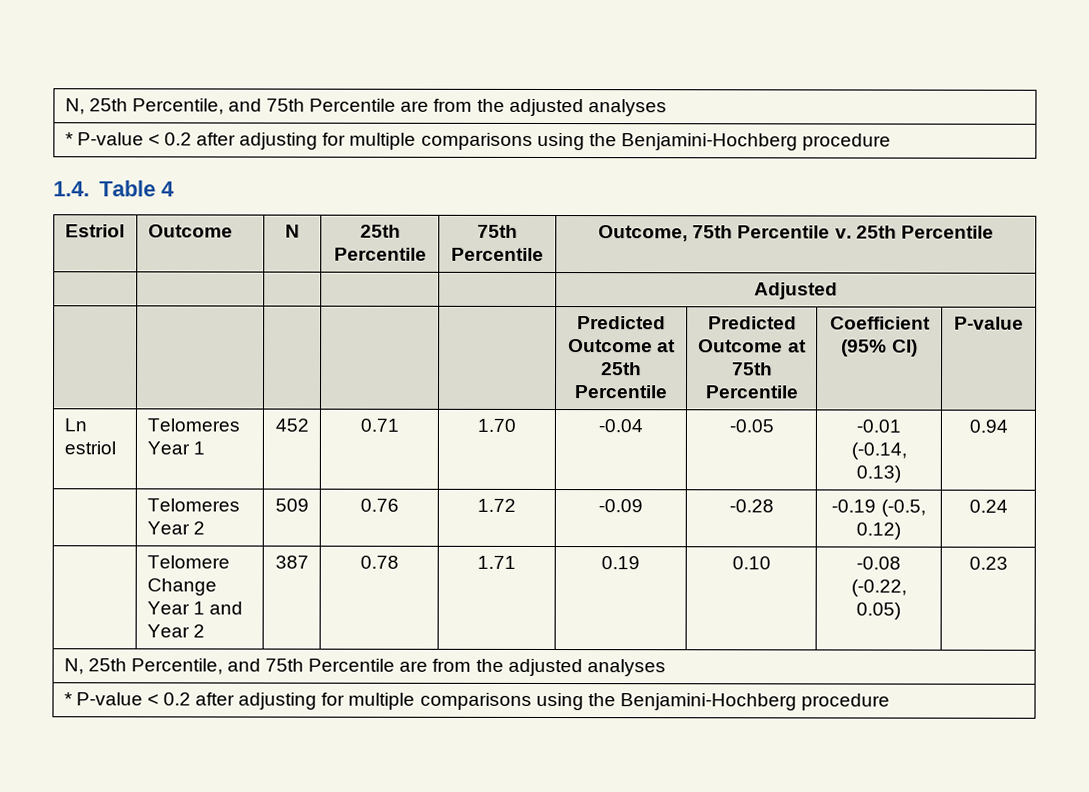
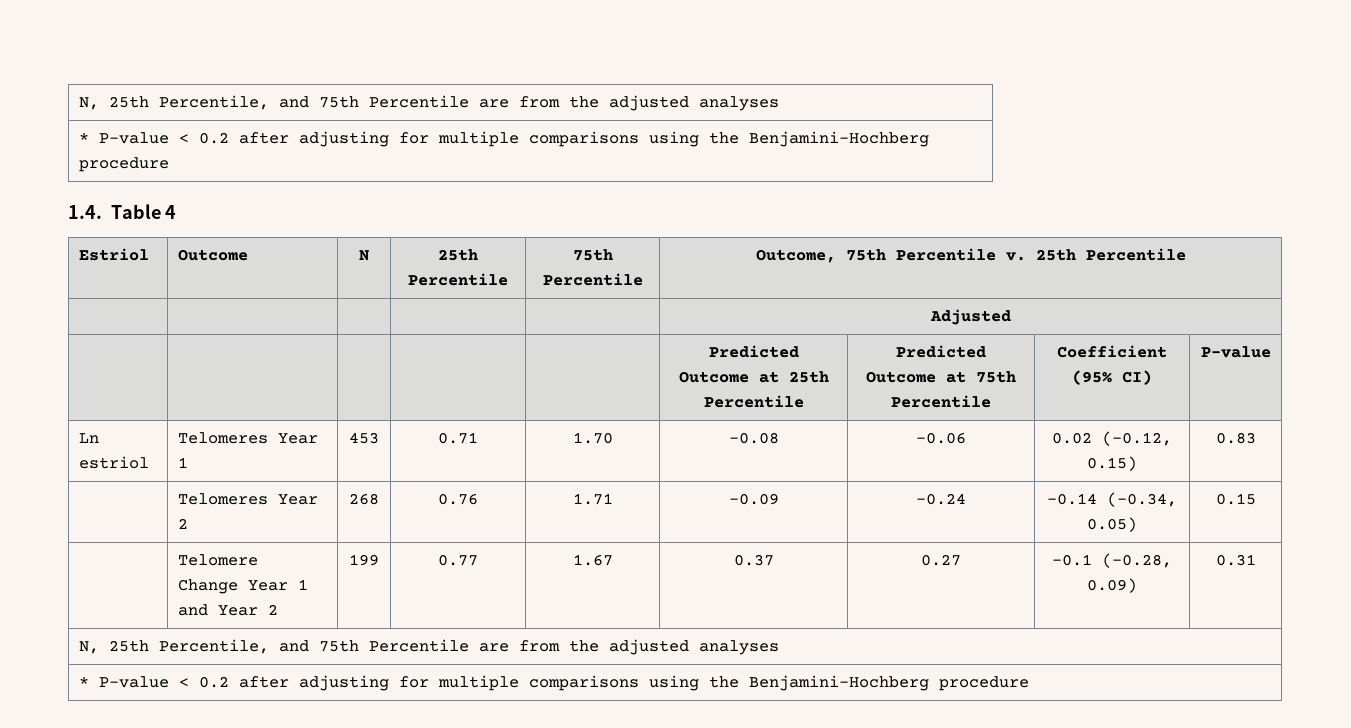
- Ln estriol | Telomeres Year 1 | 452 | 0.71 | 1.70 | -0.04 | -0.05 | -0.01 (-0.14, 0.13) | 0.94
+ Ln estriol | Telomeres Year 1 | 453 | 0.71 | 1.70 | -0.08 | -0.06 | 0.02 (-0.12, 0.15) | 0.83
- | Telomeres Year 2 | 509 | 0.76 | 1.72 | -0.09 | -0.28 | -0.19 (-0.5, 0.12) | 0.24
+ | Telomeres Year 2 | 268 | 0.76 | 1.71 | -0.09 | -0.24 | -0.14 (-0.34, 0.05) | 0.15
- | Telomere Change Year 1 and Year 2 | 387 | 0.78 | 1.71 | 0.19 | 0.10 | -0.08 (-0.22, 0.05) | 0.23
+ | Telomere Change Year 1 and Year 2 | 199 | 0.77 | 1.67 | 0.37 | 0.27 | -0.1 (-0.28, 0.09) | 0.31

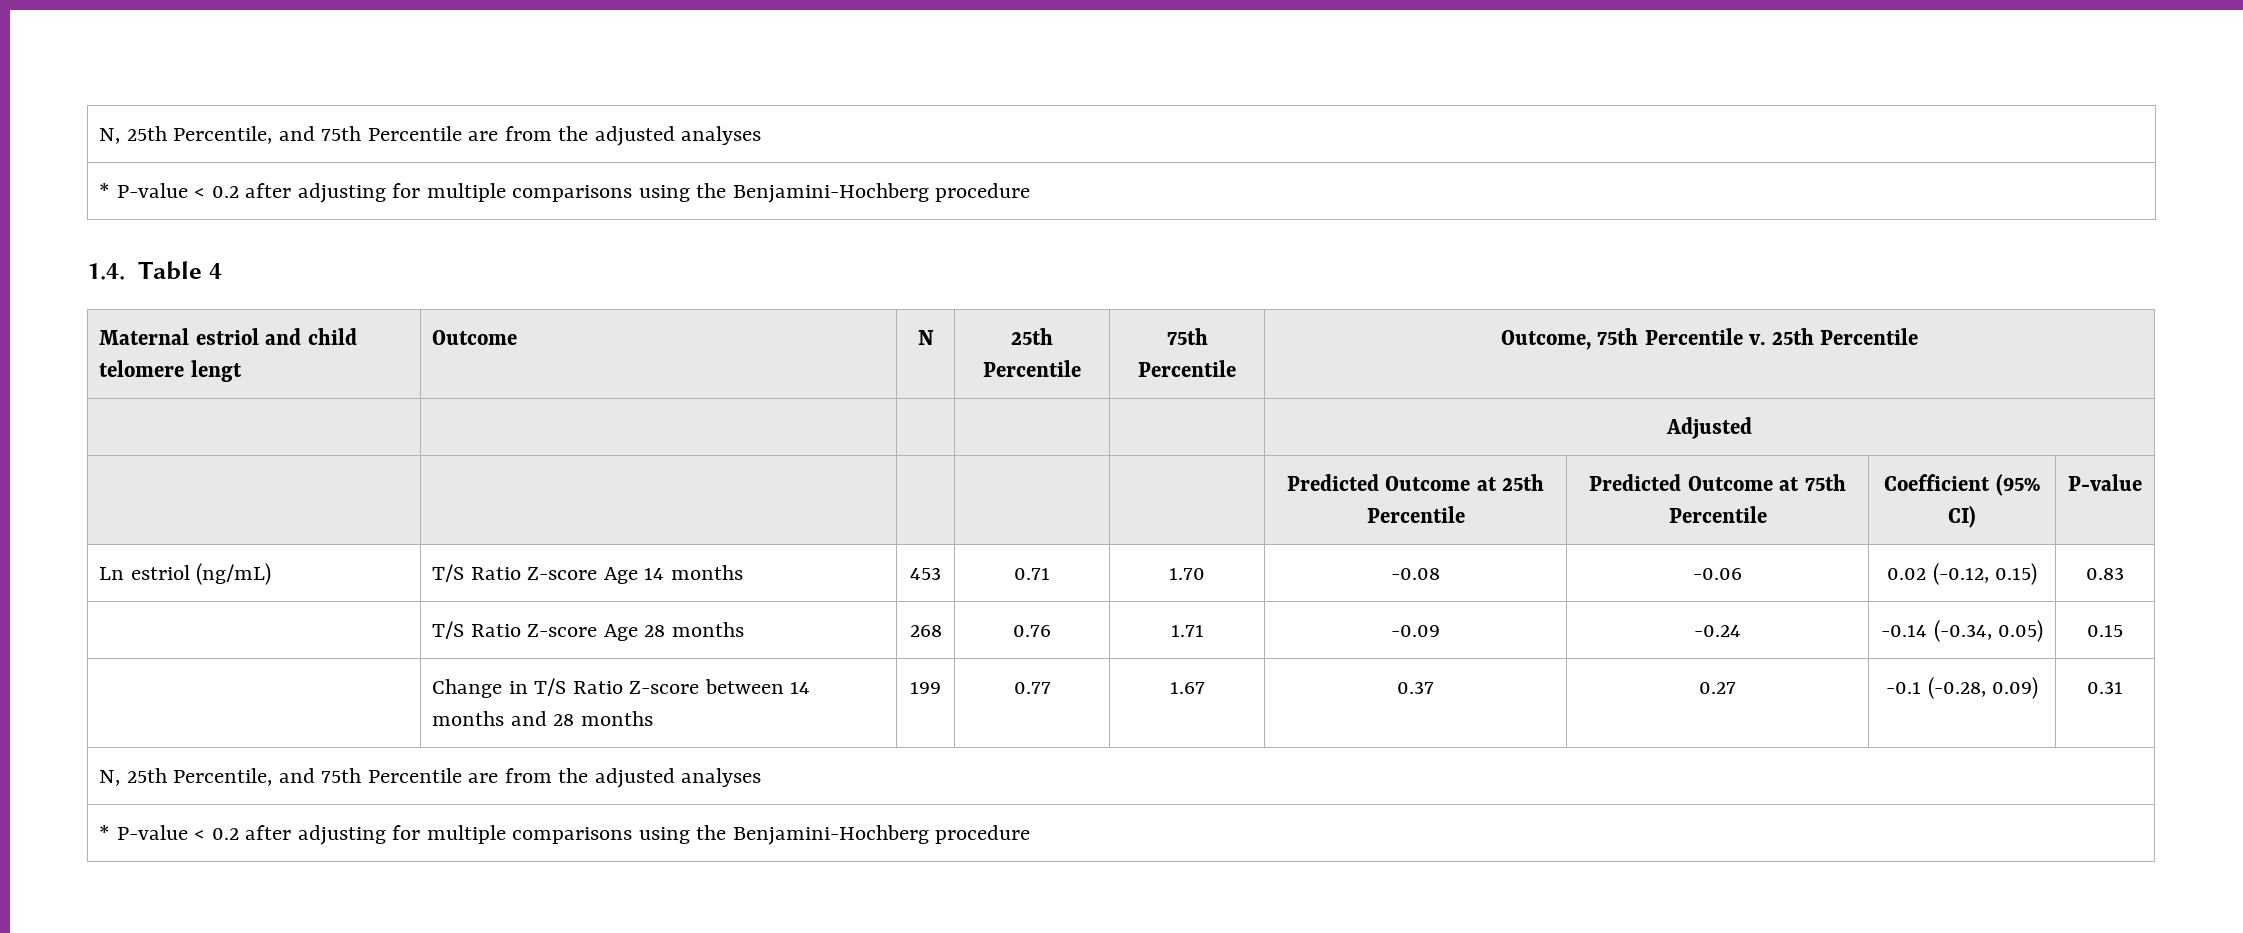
- Estriol | Outcome | N | 25th Percentile | 75th Percentile | Outcome, 75th Percentile v. 25th Percentile
+ Maternal estriol and child telomere lengt | Outcome | N | 25th Percentile | 75th Percentile | Outcome, 75th Percentile v. 25th Percentile
- Ln estriol | Telomeres Year 1 | 453 | 0.71 | 1.70 | -0.08 | -0.06 | 0.02 (-0.12, 0.15) | 0.83
+ Ln estriol (ng/mL) | T/S Ratio Z-score Age 14 months | 453 | 0.71 | 1.70 | -0.08 | -0.06 | 0.02 (-0.12, 0.15) | 0.83
- | Telomeres Year 2 | 268 | 0.76 | 1.71 | -0.09 | -0.24 | -0.14 (-0.34, 0.05) | 0.15
+ | T/S Ratio Z-score Age 28 months | 268 | 0.76 | 1.71 | -0.09 | -0.24 | -0.14 (-0.34, 0.05) | 0.15
- | Telomere Change Year 1 and Year 2 | 199 | 0.77 | 1.67 | 0.37 | 0.27 | -0.1 (-0.28, 0.09) | 0.31
+ | Change in T/S Ratio Z-score between 14 months and 28 months | 199 | 0.77 | 1.67 | 0.37 | 0.27 | -0.1 (-0.28, 0.09) | 0.31

